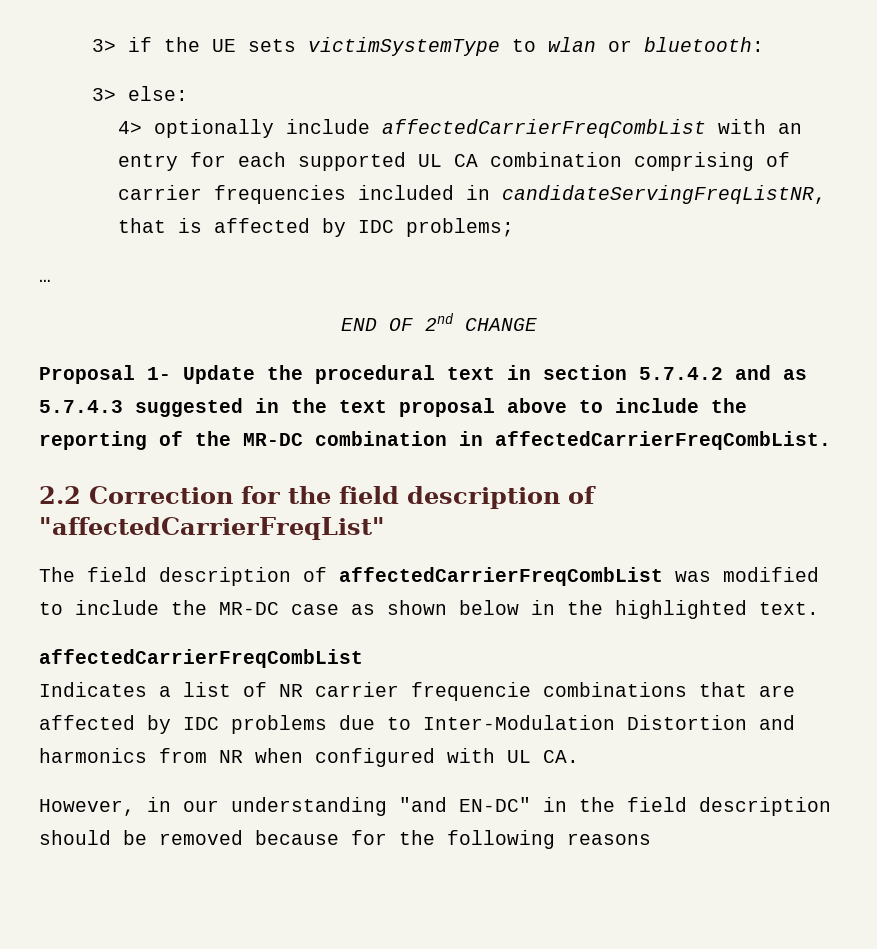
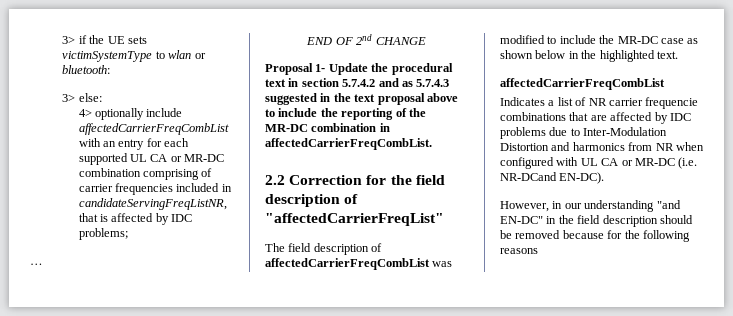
- 4> optionally include affectedCarrierFreqCombList with an entry for each supported UL CA combination comprising of carrier frequencies included in candidateServingFreqListNR, that is affected by IDC problems;
+ 4> optionally include affectedCarrierFreqCombList with an entry for each supported UL CA or MR-DC combination comprising of carrier frequencies included in candidateServingFreqListNR, that is affected by IDC problems;
- Indicates a list of NR carrier frequencie combinations that are affected by IDC problems due to Inter-Modulation Distortion and harmonics from NR when configured with UL CA.
+ Indicates a list of NR carrier frequencie combinations that are affected by IDC problems due to Inter-Modulation Distortion and harmonics from NR when configured with UL CA or MR-DC (i.e. NR-DCand EN-DC).

